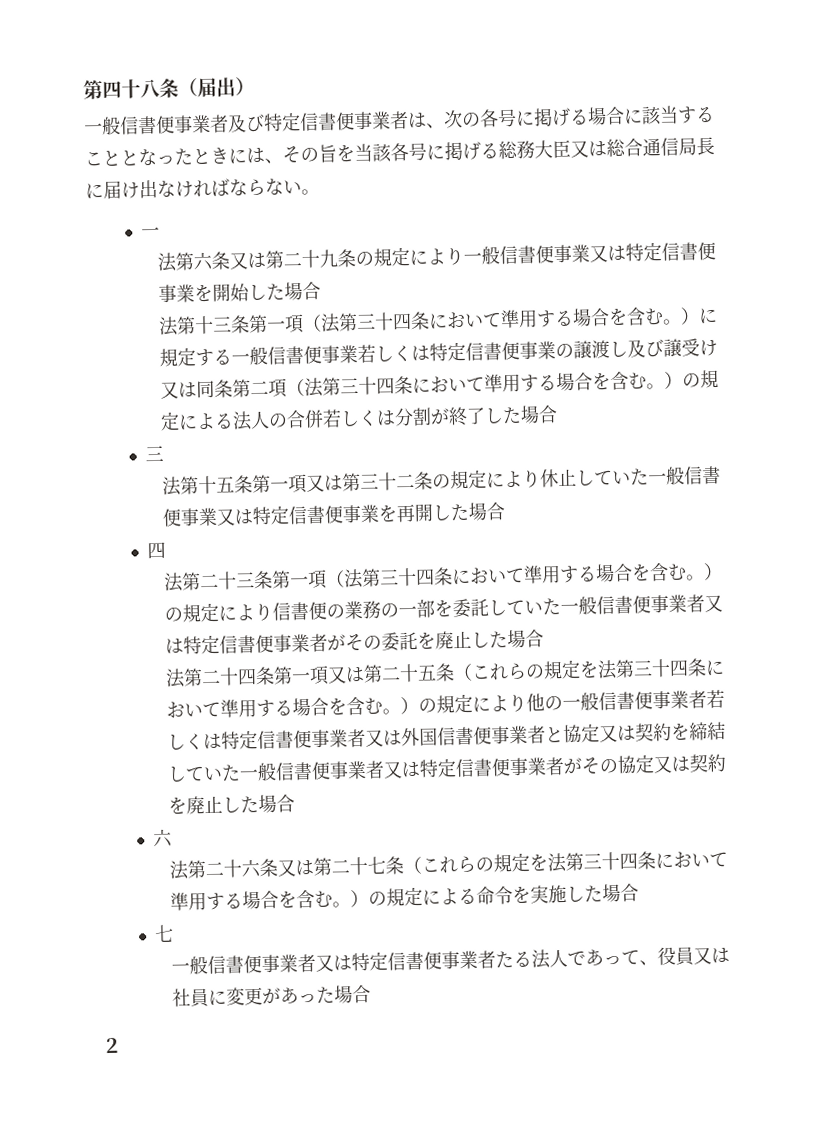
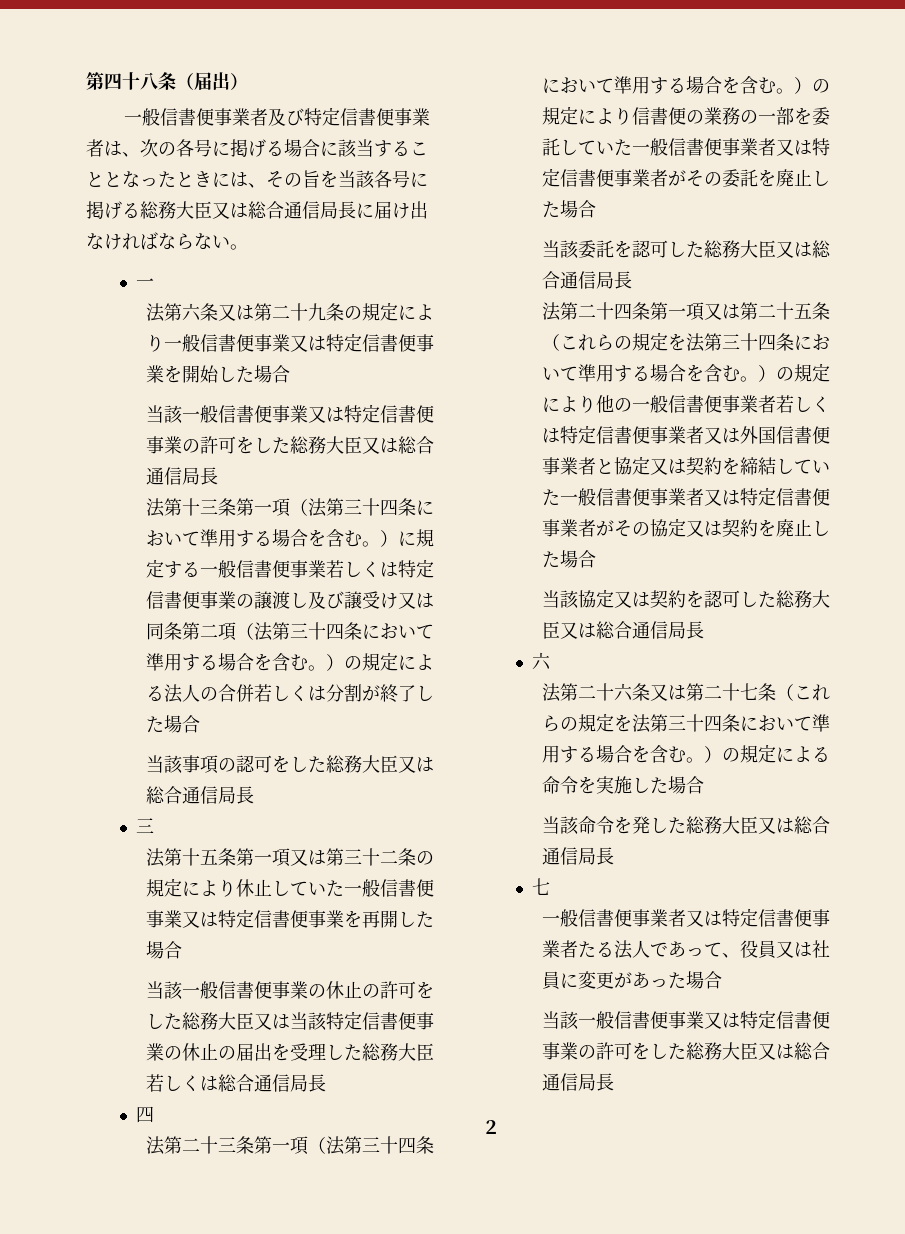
  法第六条又は第二十九条の規定により一般信書便事業又は特定信書便事業を開始した場合
+ 当該一般信書便事業又は特定信書便事業の許可をした総務大臣又は総合通信局長
+ 当該事項の認可をした総務大臣又は総合通信局長
+ 当該一般信書便事業の休止の許可をした総務大臣又は当該特定信書便事業の休止の届出を受理した総務大臣若しくは総合通信局長
+ 当該委託を認可した総務大臣又は総合通信局長
+ 当該協定又は契約を認可した総務大臣又は総合通信局長
+ 当該命令を発した総務大臣又は総合通信局長
  一般信書便事業者又は特定信書便事業者たる法人であって、役員又は社員に変更があった場合
+ 当該一般信書便事業又は特定信書便事業の許可をした総務大臣又は総合通信局長

